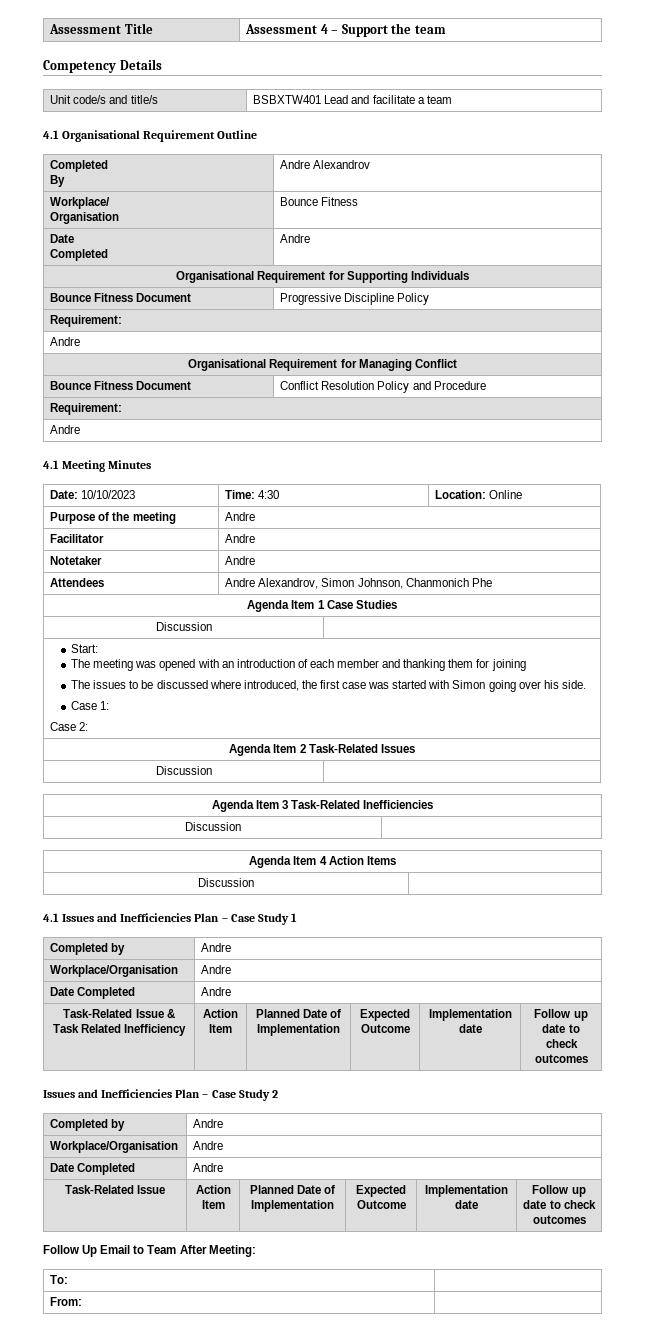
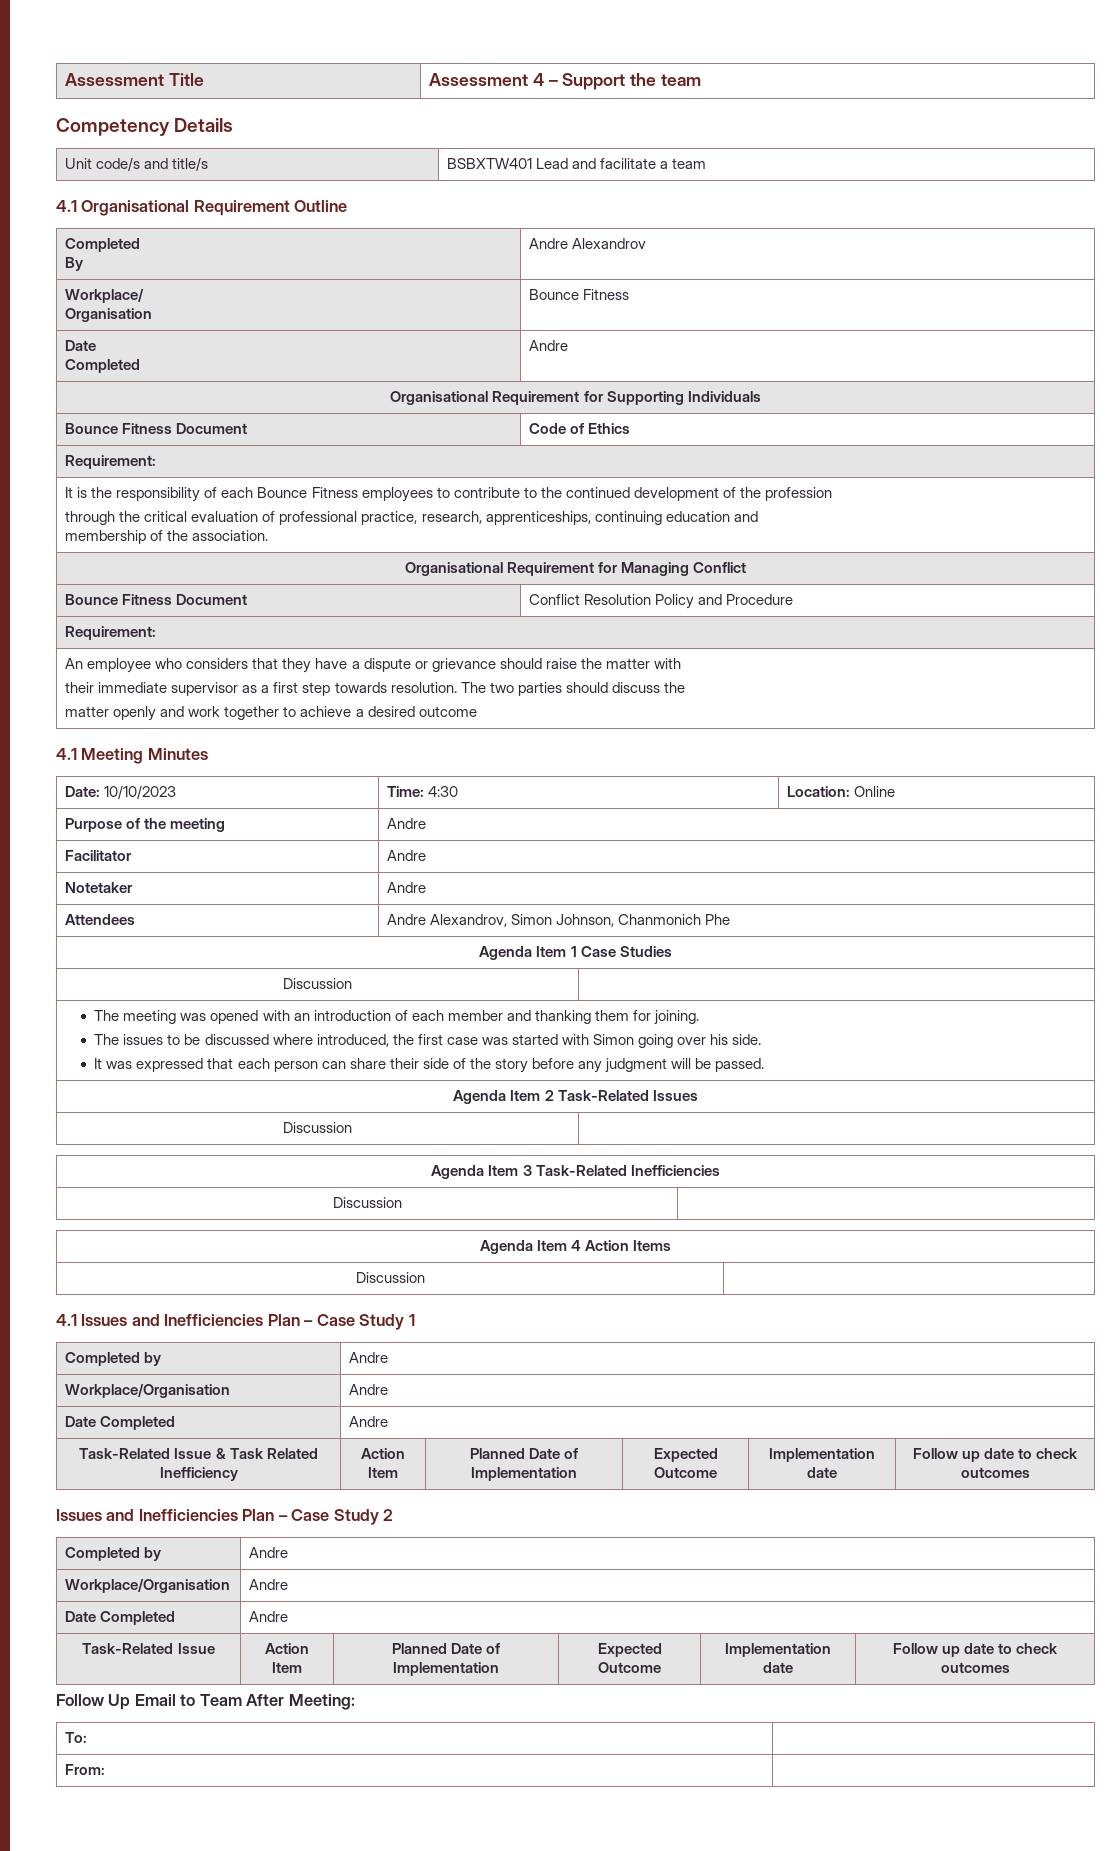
- Bounce Fitness Document | Progressive Discipline Policy
+ Bounce Fitness Document | Code of Ethics
  Requirement:
- Andre
+ It is the responsibility of each Bounce Fitness employees to contribute to the continued development of the profession
+ through the critical evaluation of professional practice, research, apprenticeships, continuing education and
+ membership of the association.
  Bounce Fitness Document | Conflict Resolution Policy and Procedure
  Requirement:
- Andre
+ An employee who considers that they have a dispute or grievance should raise the matter with
+ their immediate supervisor as a first step towards resolution. The two parties should discuss the
+ matter openly and work together to achieve a desired outcome
- Start:
- The meeting was opened with an introduction of each member and thanking them for joining
+ The meeting was opened with an introduction of each member and thanking them for joining.
- Case 1:
- Case 2:
+ It was expressed that each person can share their side of the story before any judgment will be passed.

